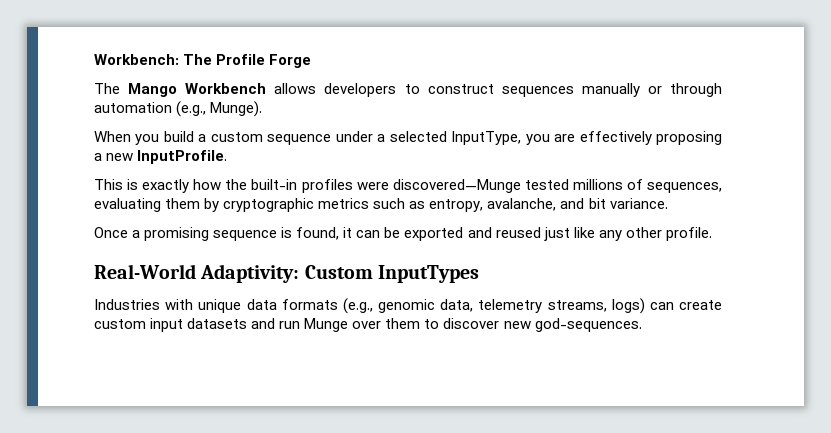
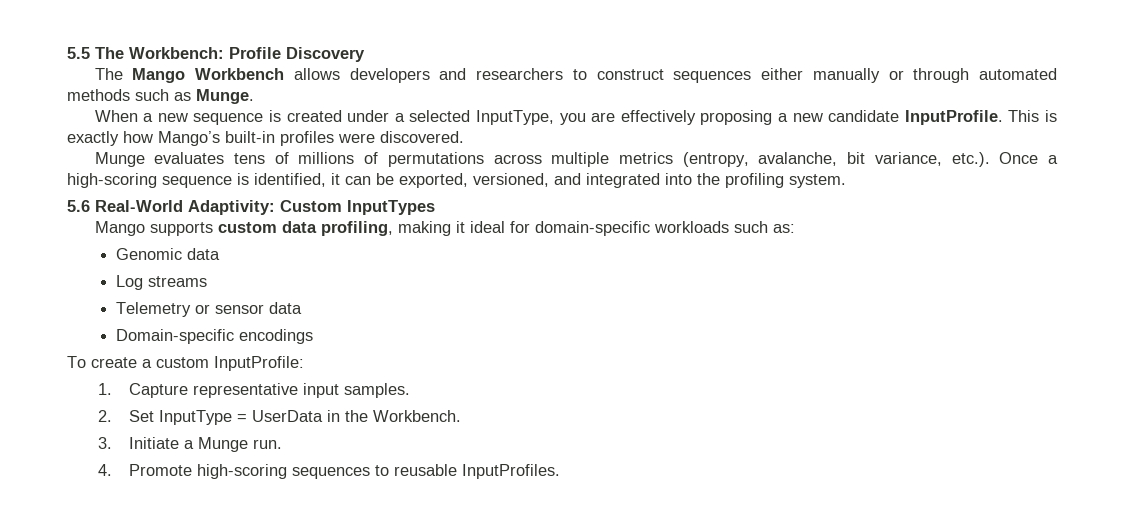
- Workbench: The Profile Forge
+ 5.5 The Workbench: Profile Discovery
- The Mango Workbench allows developers to construct sequences manually or through automation (e.g., Munge).
- When you build a custom sequence under a selected InputType, you are effectively proposing a new InputProfile.
- This is exactly how the built-in profiles were discovered—Munge tested millions of sequences, evaluating them by cryptographic metrics such as entropy, avalanche, and bit variance.
- Once a promising sequence is found, it can be exported and reused just like any other profile.
- Real-World Adaptivity: Custom InputTypes
- Industries with unique data formats (e.g., genomic data, telemetry streams, logs) can create custom input datasets and run Munge over them to discover new god-sequences.
+ The Mango Workbench allows developers and researchers to construct sequences either manually or through automated methods such as Munge.
+ When a new sequence is created under a selected InputType, you are effectively proposing a new candidate InputProfile. This is exactly how Mango’s built-in profiles were discovered.
+ Munge evaluates tens of millions of permutations across multiple metrics (entropy, avalanche, bit variance, etc.). Once a high-scoring sequence is identified, it can be exported, versioned, and integrated into the profiling system.
+ 5.6 Real-World Adaptivity: Custom InputTypes
+ Mango supports custom data profiling, making it ideal for domain-specific workloads such as:
+ Genomic data
+ Log streams
+ Telemetry or sensor data
+ Domain-specific encodings
+ To create a custom InputProfile:
+ 1. Capture representative input samples.
+ 2. Set InputType = UserData in the Workbench.
+ 3. Initiate a Munge run.
+ 4. Promote high-scoring sequences to reusable InputProfiles.

